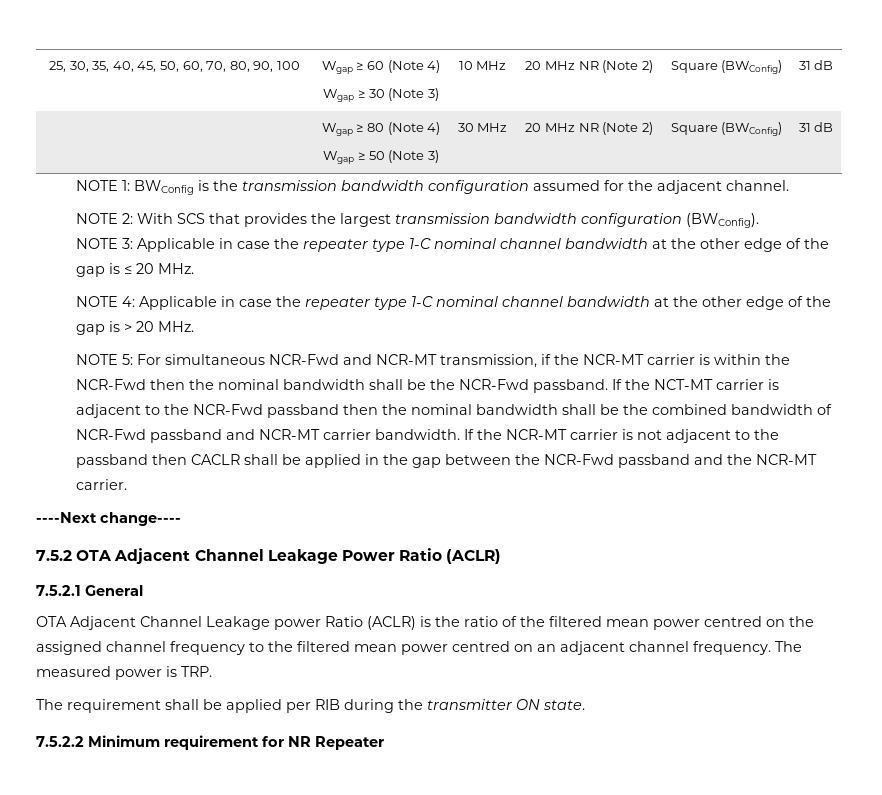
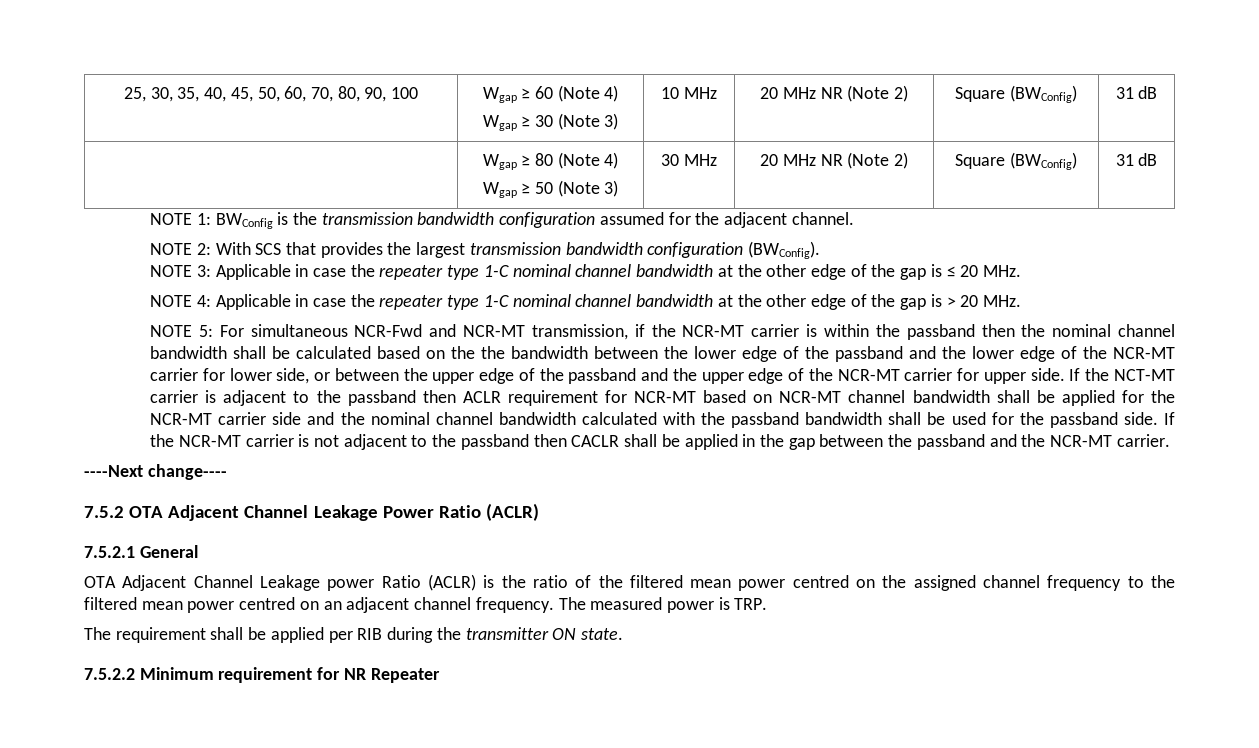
- NOTE 5: For simultaneous NCR-Fwd and NCR-MT transmission, if the NCR-MT carrier is within the NCR-Fwd then the nominal bandwidth shall be the NCR-Fwd passband.
+ NOTE 5: For simultaneous NCR-Fwd and NCR-MT transmission, if the NCR-MT carrier is within the passband then the nominal channel bandwidth shall be calculated based on the the bandwidth between the lower edge of the passband and the lower edge of the NCR-MT carrier for lower side, or between the upper edge of the passband and the upper edge of the NCR-MT carrier for upper side.
- If the NCT-MT carrier is adjacent to the NCR-Fwd passband then the nominal bandwidth shall be the combined bandwidth of NCR-Fwd passband and NCR-MT carrier bandwidth.
+ If the NCT-MT carrier is adjacent to the passband then ACLR requirement for NCR-MT based on NCR-MT channel bandwidth shall be applied for the NCR-MT carrier side and the nominal channel bandwidth calculated with the passband bandwidth shall be used for the passband side.
- If the NCR-MT carrier is not adjacent to the passband then CACLR shall be applied in the gap between the NCR-Fwd passband and the NCR-MT carrier.
+ If the NCR-MT carrier is not adjacent to the passband then CACLR shall be applied in the gap between the passband and the NCR-MT carrier.

